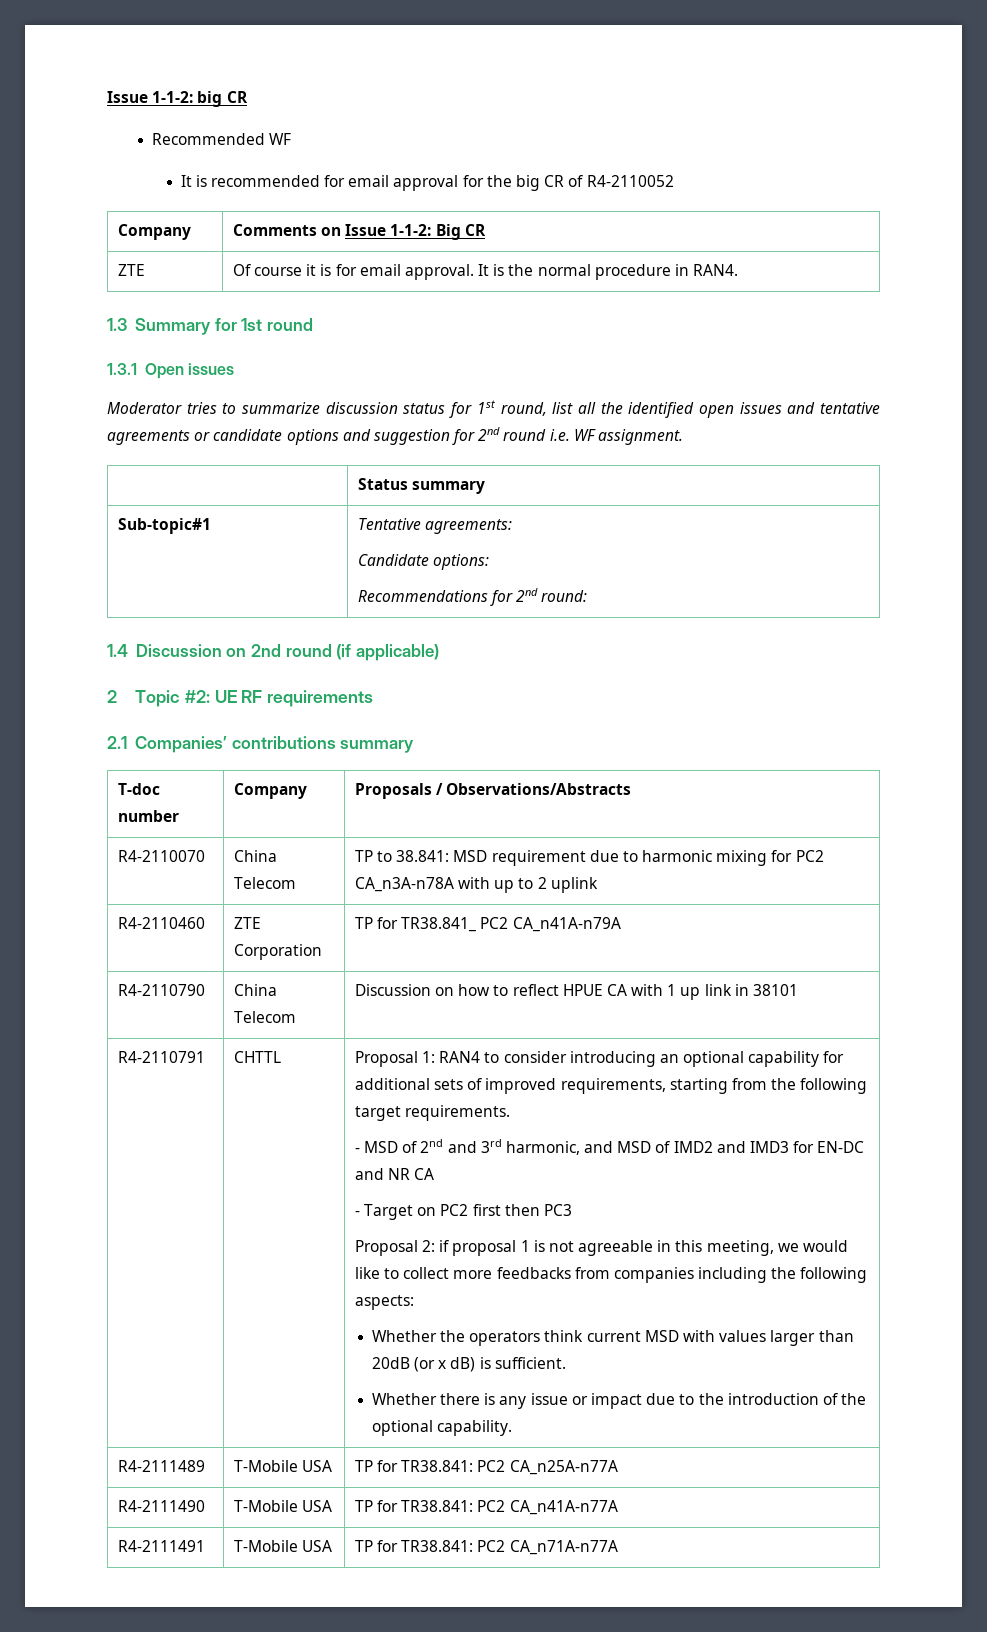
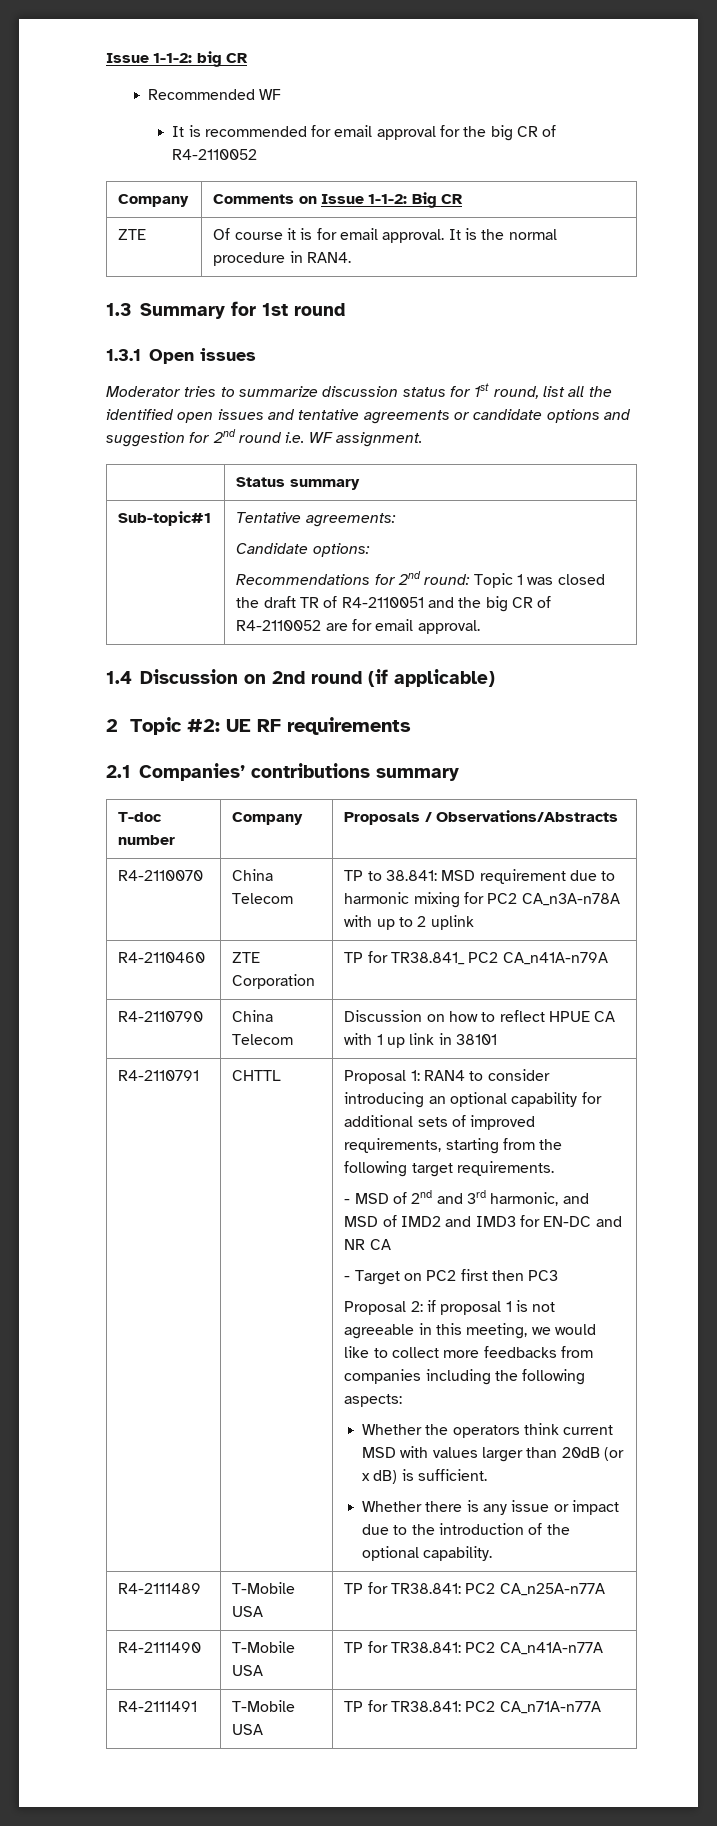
  Sub-topic#1 | Tentative agreements:
  Candidate options:
- Recommendations for 2nd round:
+ Recommendations for 2nd round: Topic 1 was closed the draft TR of R4-2110051 and the big CR of R4-2110052 are for email approval.

